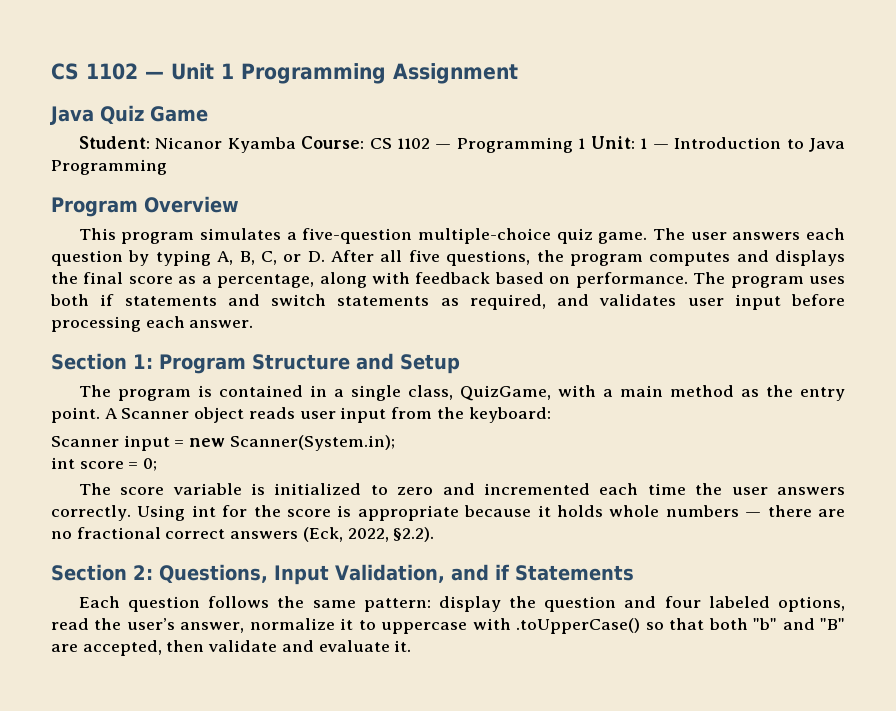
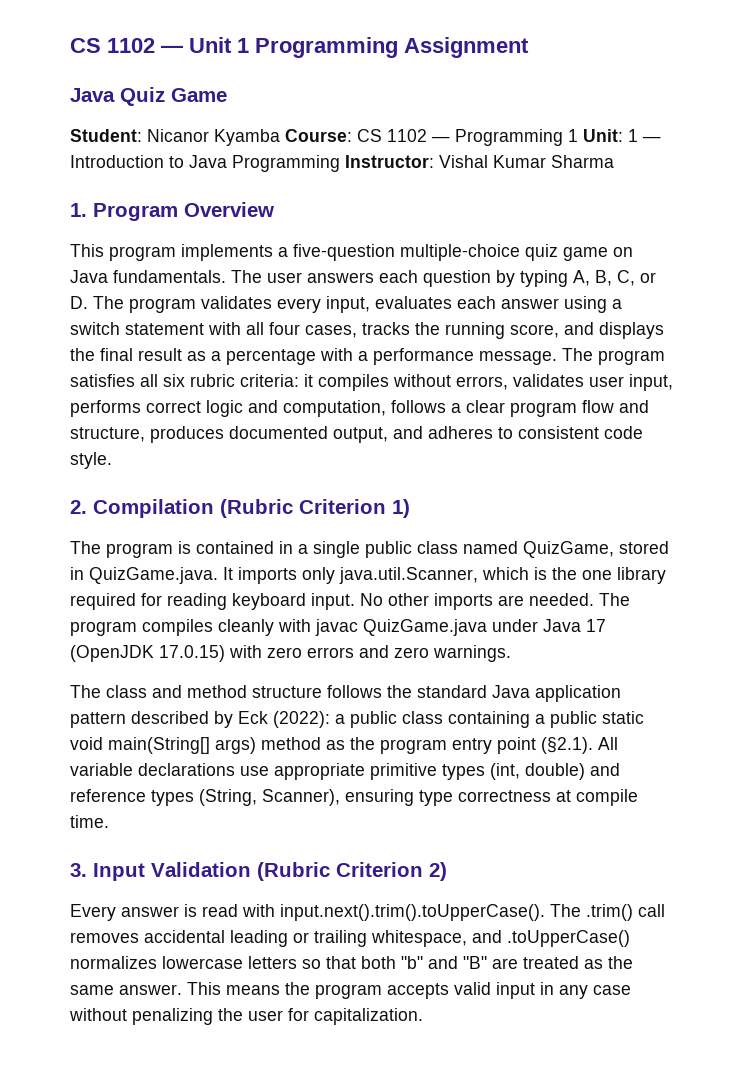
- Student: Nicanor Kyamba Course: CS 1102 — Programming 1 Unit: 1 — Introduction to Java Programming
- Program Overview
+ Student: Nicanor Kyamba Course: CS 1102 — Programming 1 Unit: 1 — Introduction to Java Programming Instructor: Vishal Kumar Sharma
+ 1. Program Overview
- This program simulates a five-question multiple-choice quiz game.
+ This program implements a five-question multiple-choice quiz game on Java fundamentals.
- The user answers each question by typing A, B, C, or D. After all five questions, the program computes and displays the final score as a percentage, along with feedback based on performance. The program uses both if statements and switch statements as required, and validates user input before processing each answer.
- Section 1: Program Structure and Setup
+ The user answers each question by typing A, B, C, or D. The program validates every input, evaluates each answer using a switch statement with all four cases, tracks the running score, and displays the final result as a percentage with a performance message. The program satisfies all six rubric criteria: it compiles without errors, validates user input, performs correct logic and computation, follows a clear program flow and structure, produces documented output, and adheres to consistent code style.
+ 2. Compilation (Rubric Criterion 1)
- The program is contained in a single class, QuizGame, with a main method as the entry point. A Scanner object reads user input from the keyboard:
- Scanner input = new Scanner(System.in);
- int score = 0;
- The score variable is initialized to zero and incremented each time the user answers correctly. Using int for the score is appropriate because it holds whole numbers — there are no fractional correct answers (Eck, 2022, §2.2).
- Section 2: Questions, Input Validation, and if Statements
- Each question follows the same pattern: display the question and four labeled options, read the user’s answer, normalize it to uppercase with .toUpperCase() so that both "b" and "B" are accepted, then validate and evaluate it.
+ The program is contained in a single public class named QuizGame, stored in QuizGame.java. It imports only java.util.Scanner, which is the one library required for reading keyboard input. No other imports are needed. The program compiles cleanly with javac QuizGame.java under Java 17 (OpenJDK 17.0.15) with zero errors and zero warnings.
+ The class and method structure follows the standard Java application pattern described by Eck (2022): a public class containing a public static void main(String[] args) method as the program entry point (§2.1). All variable declarations use appropriate primitive types (int, double) and reference types (String, Scanner), ensuring type correctness at compile time.
+ 3. Input Validation (Rubric Criterion 2)
+ Every answer is read with input.next().trim().toUpperCase(). The .trim() call removes accidental leading or trailing whitespace, and .toUpperCase() normalizes lowercase letters so that both "b" and "B" are treated as the same answer. This means the program accepts valid input in any case without penalizing the user for capitalization.

